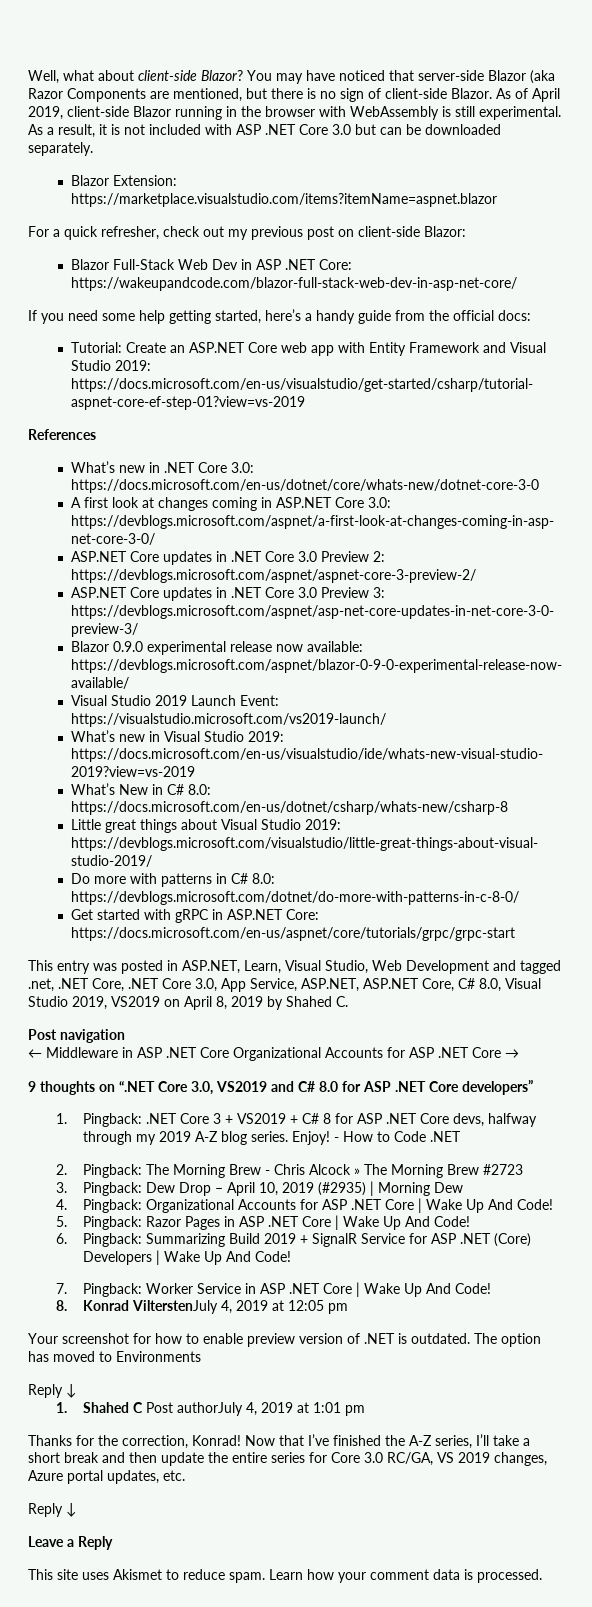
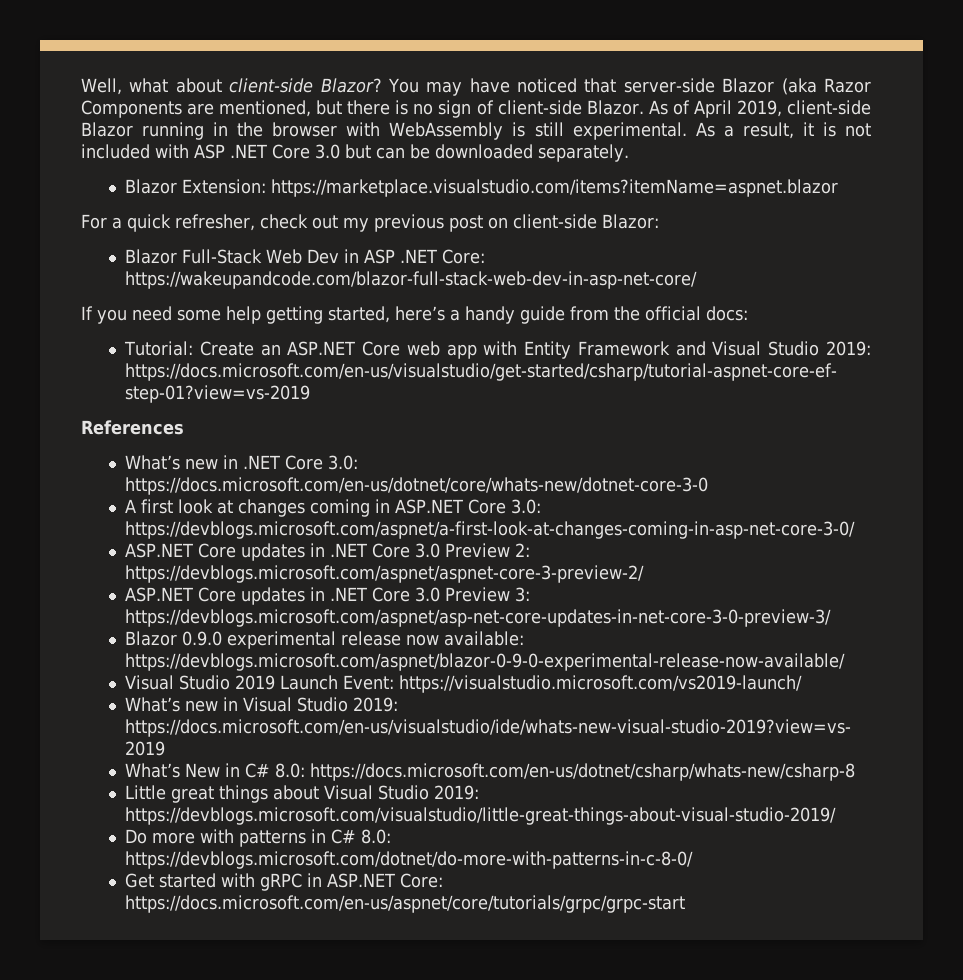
- This entry was posted in ASP.NET, Learn, Visual Studio, Web Development and tagged .net, .NET Core, .NET Core 3.0, App Service, ASP.NET, ASP.NET Core, C# 8.0, Visual Studio 2019, VS2019 on April 8, 2019 by Shahed C.
- Post navigation
- ← Middleware in ASP .NET Core Organizational Accounts for ASP .NET Core →
- 9 thoughts on “.NET Core 3.0, VS2019 and C# 8.0 for ASP .NET Core developers”
- 1. Pingback: .NET Core 3 + VS2019 + C# 8 for ASP .NET Core devs, halfway through my 2019 A-Z blog series. Enjoy! - How to Code .NET
- 2. Pingback: The Morning Brew - Chris Alcock » The Morning Brew #2723
- 3. Pingback: Dew Drop – April 10, 2019 (#2935) | Morning Dew
- 4. Pingback: Organizational Accounts for ASP .NET Core | Wake Up And Code!
- 5. Pingback: Razor Pages in ASP .NET Core | Wake Up And Code!
- 6. Pingback: Summarizing Build 2019 + SignalR Service for ASP .NET (Core) Developers | Wake Up And Code!
- 7. Pingback: Worker Service in ASP .NET Core | Wake Up And Code!
- 8. Konrad VilterstenJuly 4, 2019 at 12:05 pm
- Your screenshot for how to enable preview version of .NET is outdated. The option has moved to Environments
- Reply ↓
- 1. Shahed C Post authorJuly 4, 2019 at 1:01 pm
- Thanks for the correction, Konrad! Now that I’ve finished the A-Z series, I’ll take a short break and then update the entire series for Core 3.0 RC/GA, VS 2019 changes, Azure portal updates, etc.
- Reply ↓
- Leave a Reply
- This site uses Akismet to reduce spam. Learn how your comment data is processed.

